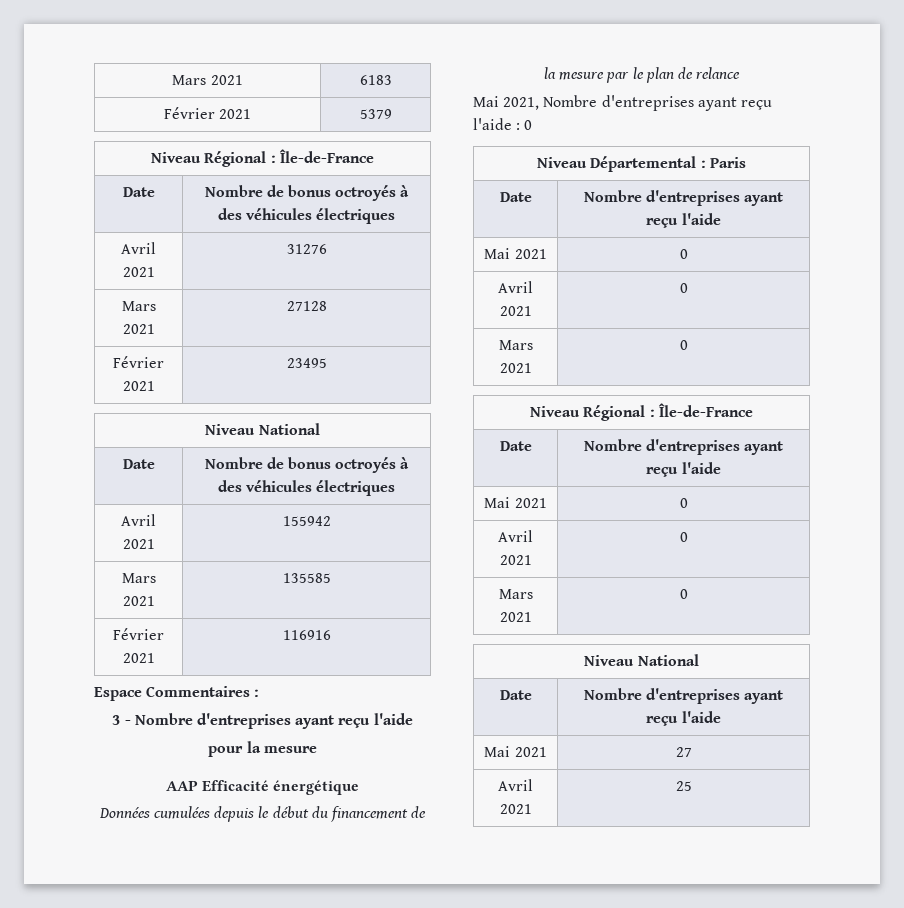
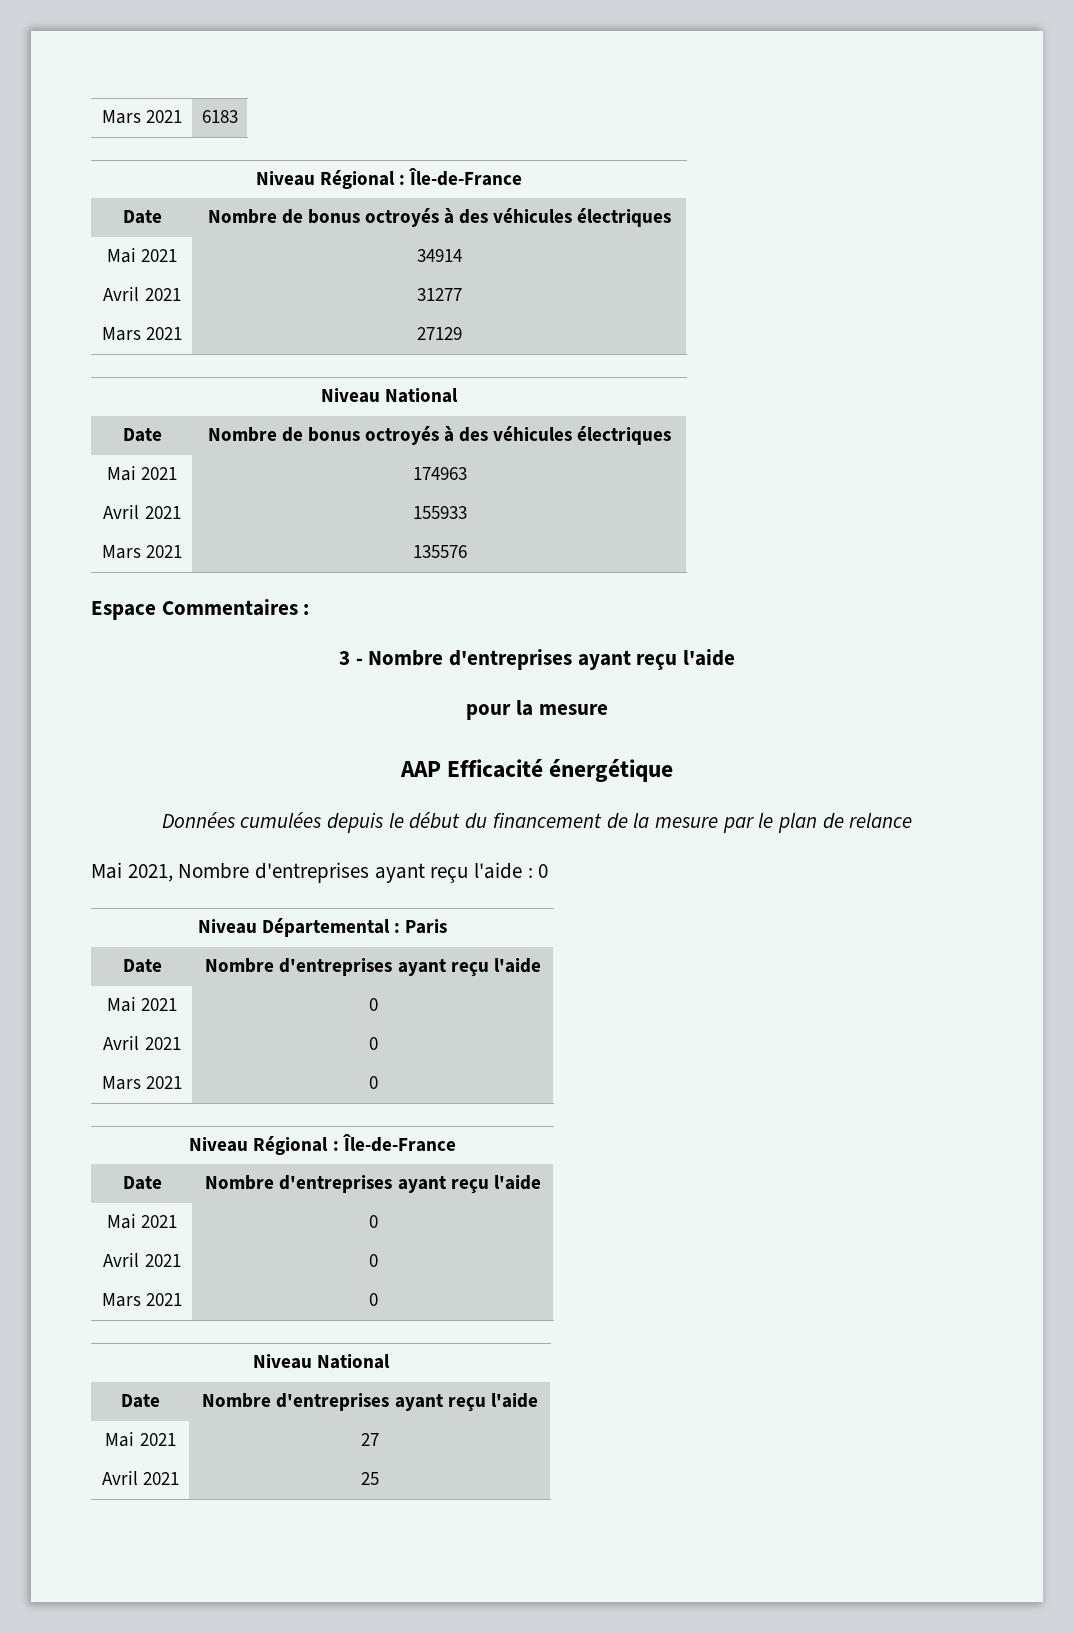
- Février 2021 | 5379
- Avril 2021 | 31276
- Mars 2021 | 27128
- Février 2021 | 23495
+ Mai 2021 | 34914
+ Avril 2021 | 31277
+ Mars 2021 | 27129
- Avril 2021 | 155942
- Mars 2021 | 135585
- Février 2021 | 116916
+ Mai 2021 | 174963
+ Avril 2021 | 155933
+ Mars 2021 | 135576

